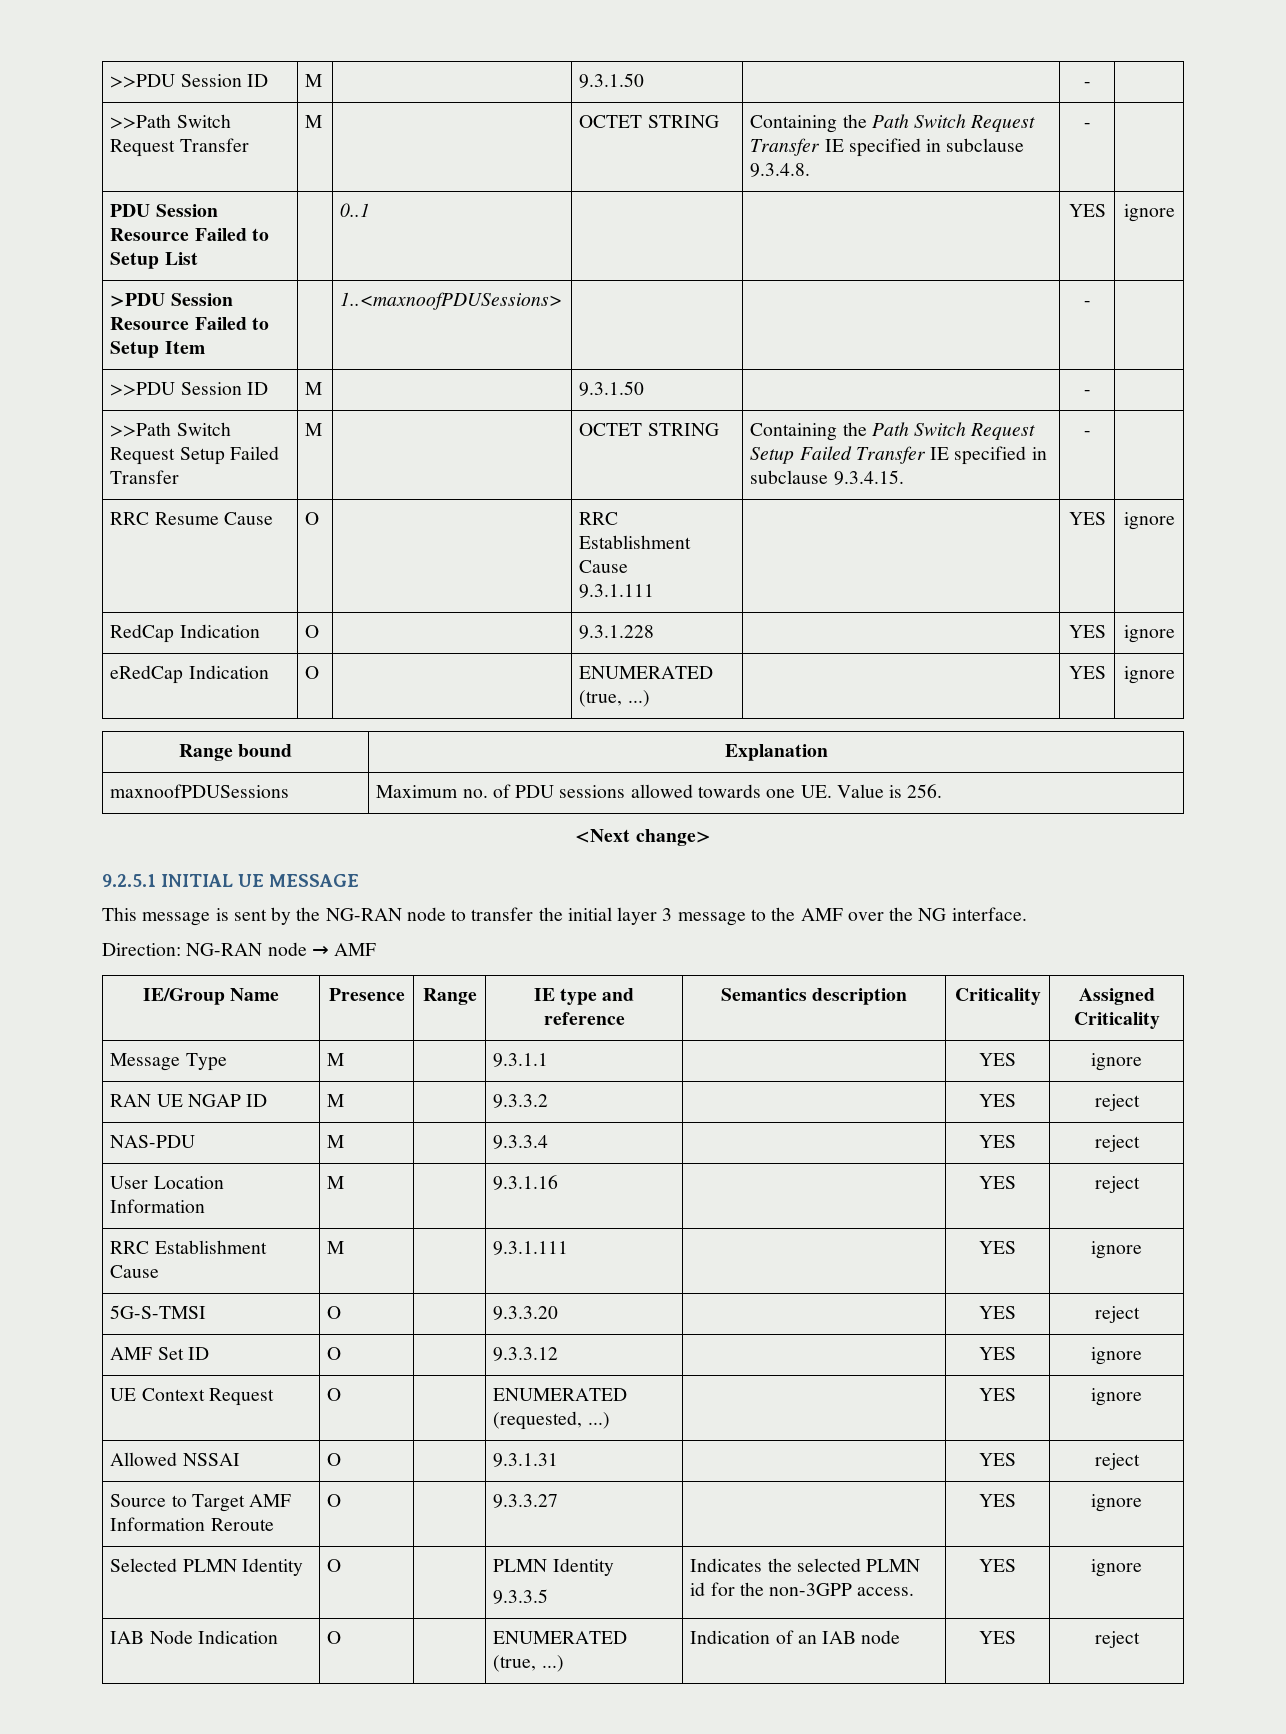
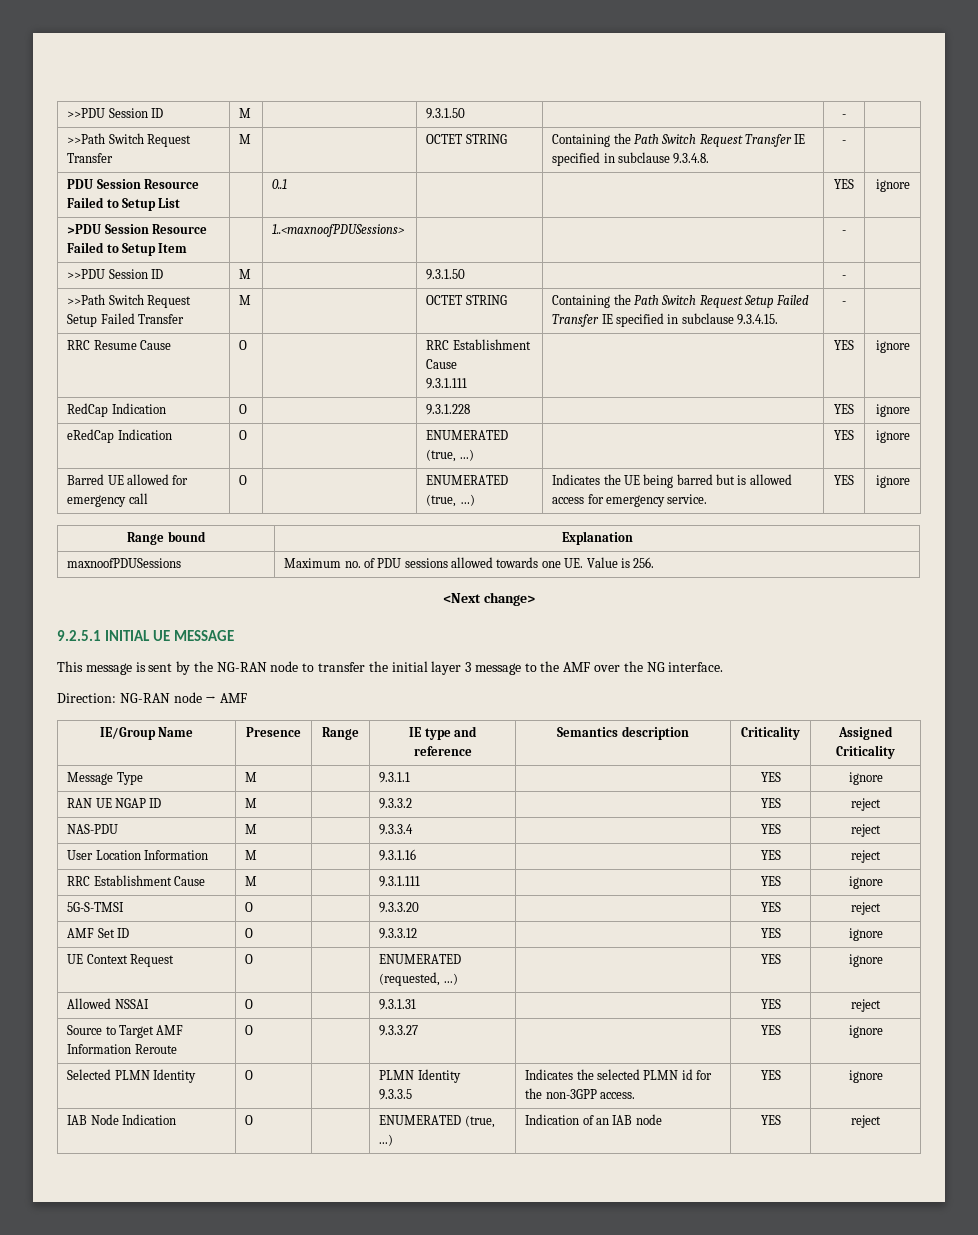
+ Barred UE allowed for emergency call | O | | ENUMERATED (true, …) | Indicates the UE being barred but is allowed access for emergency service. | YES | ignore

